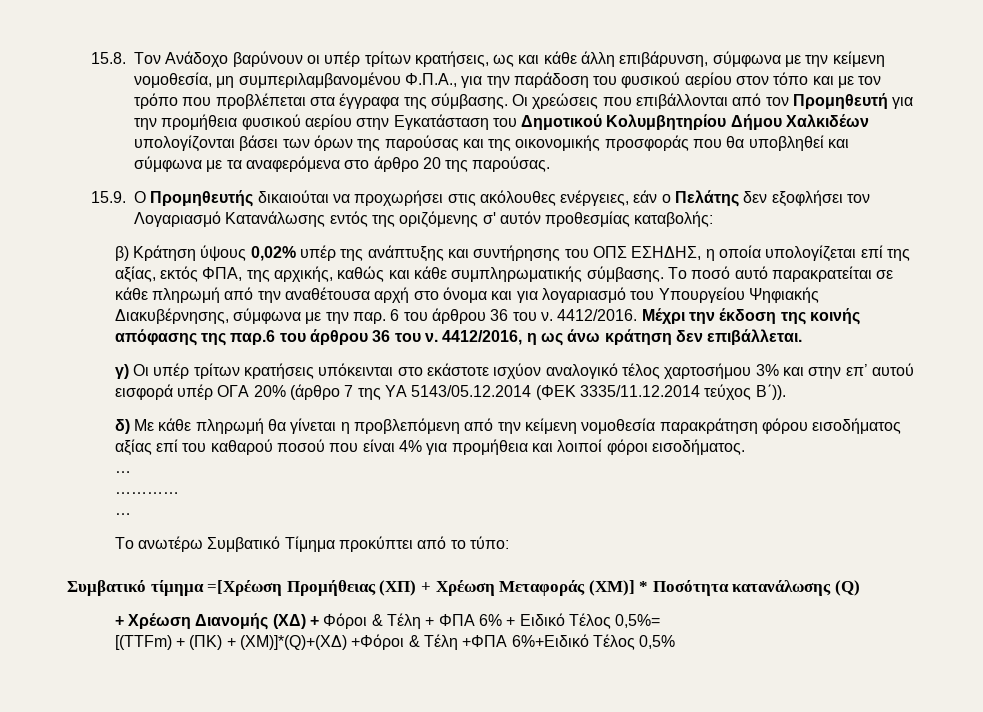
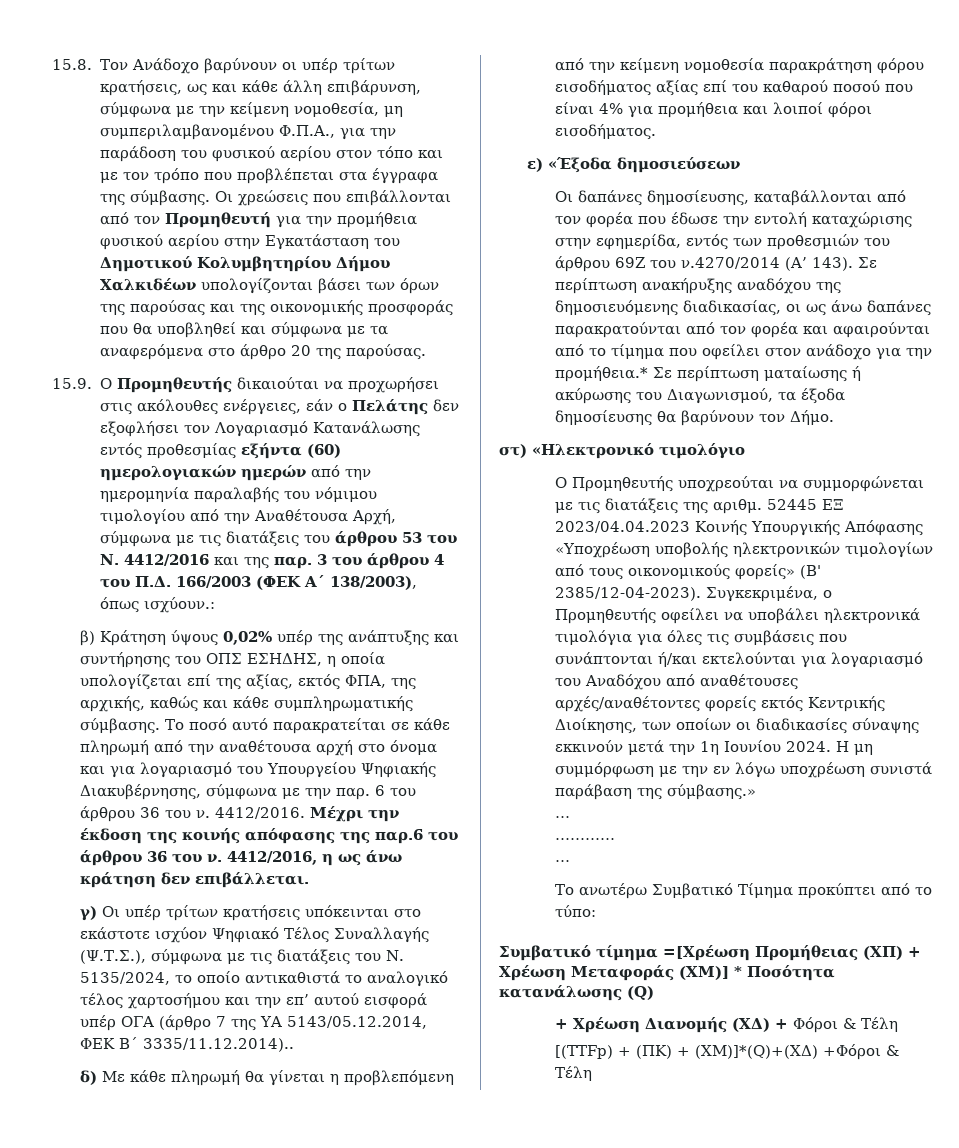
- 15.9. Ο Προμηθευτής δικαιούται να προχωρήσει στις ακόλουθες ενέργειες, εάν ο Πελάτης δεν εξοφλήσει τον Λογαριασμό Κατανάλωσης εντός της οριζόμενης σ' αυτόν προθεσμίας καταβολής:
+ 15.9. Ο Προμηθευτής δικαιούται να προχωρήσει στις ακόλουθες ενέργειες, εάν ο Πελάτης δεν εξοφλήσει τον Λογαριασμό Κατανάλωσης εντός προθεσμίας εξήντα (60) ημερολογιακών ημερών από την ημερομηνία παραλαβής του νόμιμου τιμολογίου από την Αναθέτουσα Αρχή, σύμφωνα με τις διατάξεις του άρθρου 53 του Ν. 4412/2016 και της παρ. 3 του άρθρου 4 του Π.Δ. 166/2003 (ΦΕΚ Α΄ 138/2003), όπως ισχύουν.:
- γ) Οι υπέρ τρίτων κρατήσεις υπόκεινται στο εκάστοτε ισχύον αναλογικό τέλος χαρτοσήμου 3% και στην επ’ αυτού εισφορά υπέρ ΟΓΑ 20% (άρθρο 7 της ΥΑ 5143/05.12.2014 (ΦΕΚ 3335/11.12.2014 τεύχος Β΄)).
+ γ) Οι υπέρ τρίτων κρατήσεις υπόκεινται στο εκάστοτε ισχύον Ψηφιακό Τέλος Συναλλαγής (Ψ.Τ.Σ.), σύμφωνα με τις διατάξεις του Ν. 5135/2024, το οποίο αντικαθιστά το αναλογικό τέλος χαρτοσήμου και την επ’ αυτού εισφορά υπέρ ΟΓΑ (άρθρο 7 της ΥΑ 5143/05.12.2014, ΦΕΚ Β΄ 3335/11.12.2014)..
+ ε) «Έξοδα δημοσιεύσεων
+ Οι δαπάνες δημοσίευσης, καταβάλλονται από τον φορέα που έδωσε την εντολή καταχώρισης στην εφημερίδα, εντός των προθεσμιών του άρθρου 69Ζ του ν.4270/2014 (Α’ 143). Σε περίπτωση ανακήρυξης αναδόχου της δημοσιευόμενης διαδικασίας, οι ως άνω δαπάνες παρακρατούνται από τον φορέα και αφαιρούνται από το τίμημα που οφείλει στον ανάδοχο για την προμήθεια.* Σε περίπτωση ματαίωσης ή ακύρωσης του Διαγωνισμού, τα έξοδα δημοσίευσης θα βαρύνουν τον Δήμο.
+ στ) «Ηλεκτρονικό τιμολόγιο
+ Ο Προμηθευτής υποχρεούται να συμμορφώνεται με τις διατάξεις της αριθμ. 52445 ΕΞ 2023/04.04.2023 Κοινής Υπουργικής Απόφασης «Υποχρέωση υποβολής ηλεκτρονικών τιμολογίων από τους οικονομικούς φορείς» (Β' 2385/12-04-2023). Συγκεκριμένα, ο Προμηθευτής οφείλει να υποβάλει ηλεκτρονικά τιμολόγια για όλες τις συμβάσεις που συνάπτονται ή/και εκτελούνται για λογαριασμό του Αναδόχου από αναθέτουσες αρχές/αναθέτοντες φορείς εκτός Κεντρικής Διοίκησης, των οποίων οι διαδικασίες σύναψης εκκινούν μετά την 1η Ιουνίου 2024. Η μη συμμόρφωση με την εν λόγω υποχρέωση συνιστά παράβαση της σύμβασης.»
- + Χρέωση Διανομής (XΔ) + Φόροι & Τέλη + ΦΠΑ 6% + Ειδικό Τέλος 0,5%=
- [(TTFm) + (ΠΚ) + (XM)]*(Q)+(ΧΔ) +Φόροι & Τέλη +ΦΠΑ 6%+Ειδικό Τέλος 0,5%
+ + Χρέωση Διανομής (XΔ) + Φόροι & Τέλη
+ [(TTFp) + (ΠΚ) + (XM)]*(Q)+(ΧΔ) +Φόροι & Τέλη

